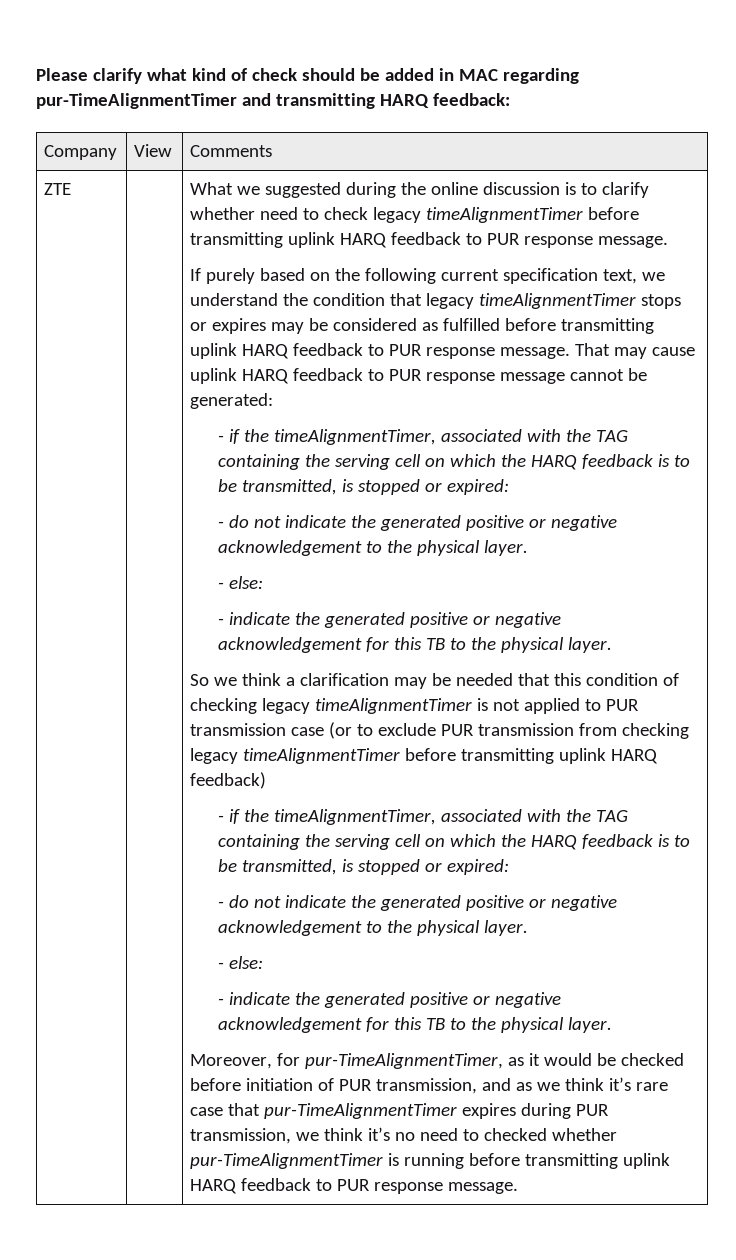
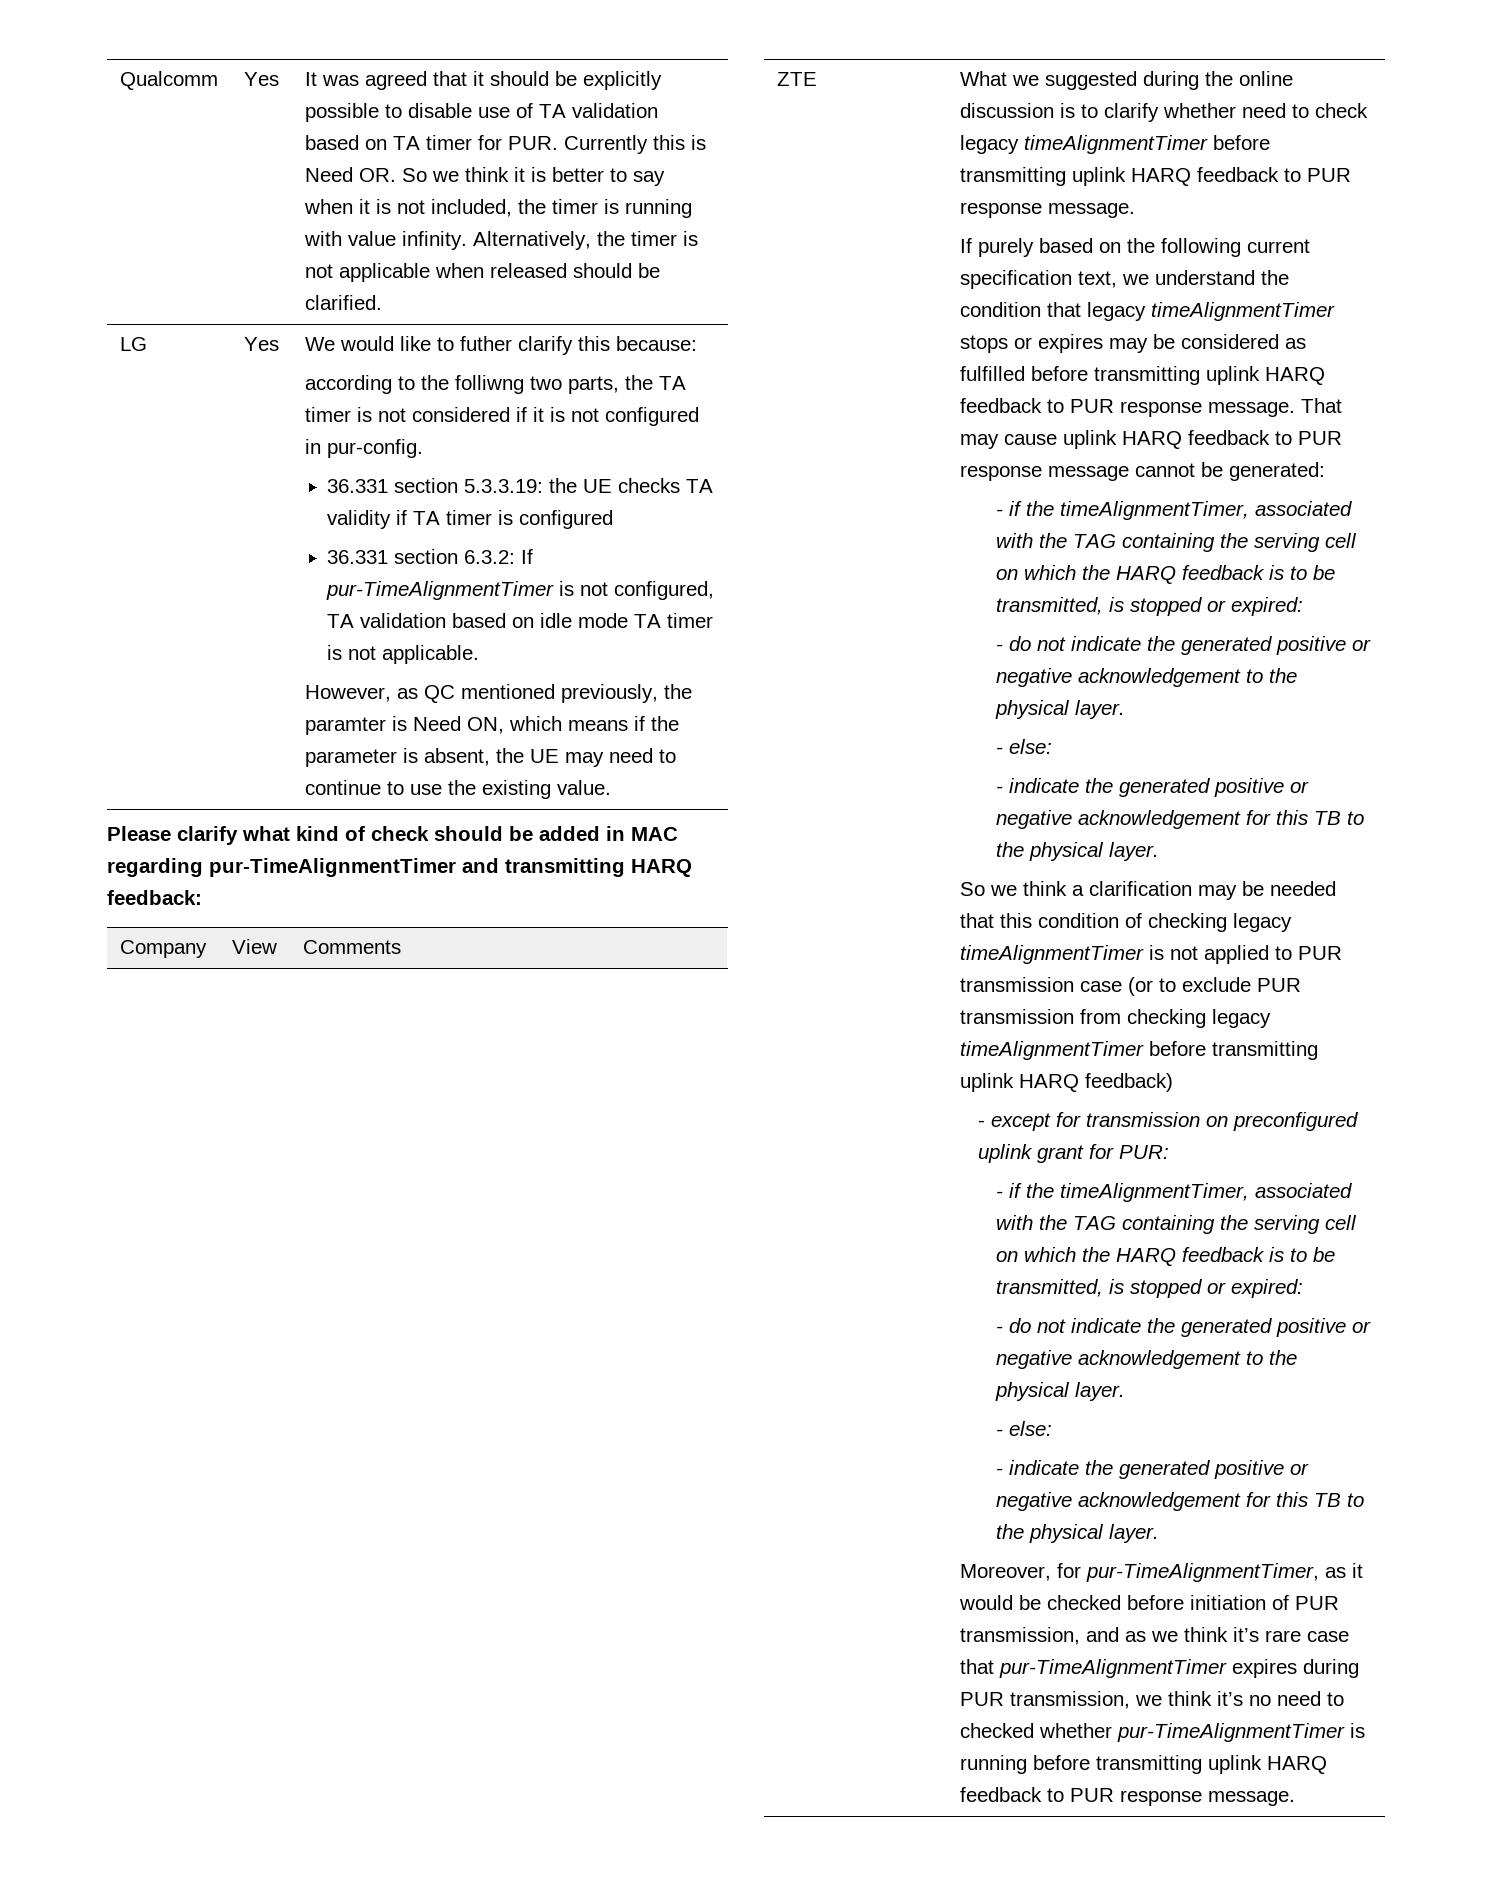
+ Qualcomm | Yes | It was agreed that it should be explicitly possible to disable use of TA validation based on TA timer for PUR. Currently this is Need OR. So we think it is better to say when it is not included, the timer is running with value infinity. Alternatively, the timer is not applicable when released should be clarified.
+ LG | Yes | We would like to futher clarify this because:
+ according to the folliwng two parts, the TA timer is not considered if it is not configured in pur-config.
+ 36.331 section 5.3.3.19: the UE checks TA validity if TA timer is configured
+ 36.331 section 6.3.2: If pur-TimeAlignmentTimer is not configured, TA validation based on idle mode TA timer is not applicable.
+ However, as QC mentioned previously, the paramter is Need ON, which means if the parameter is absent, the UE may need to continue to use the existing value.
+ - except for transmission on preconfigured uplink grant for PUR:

